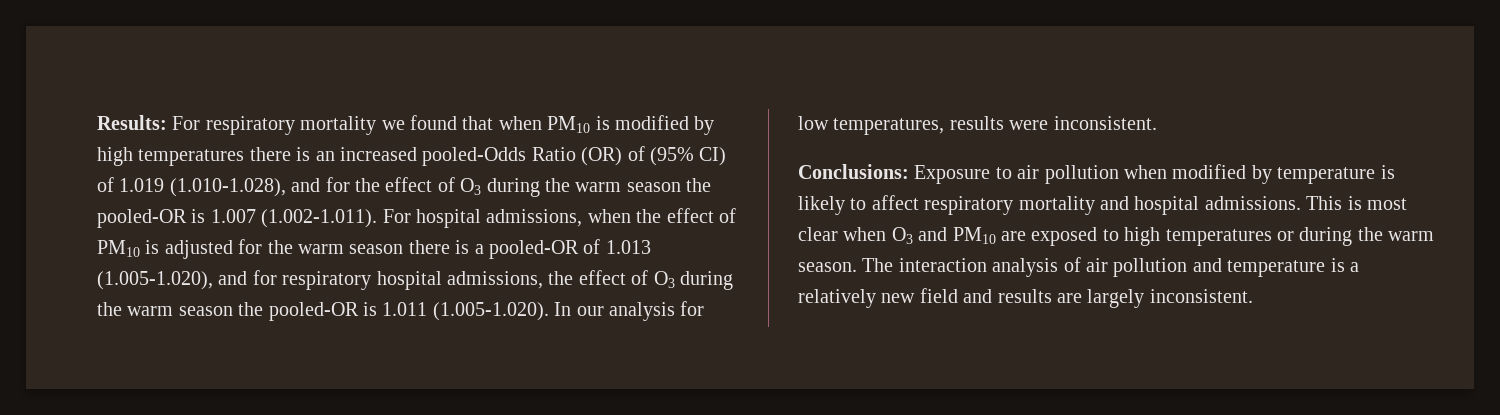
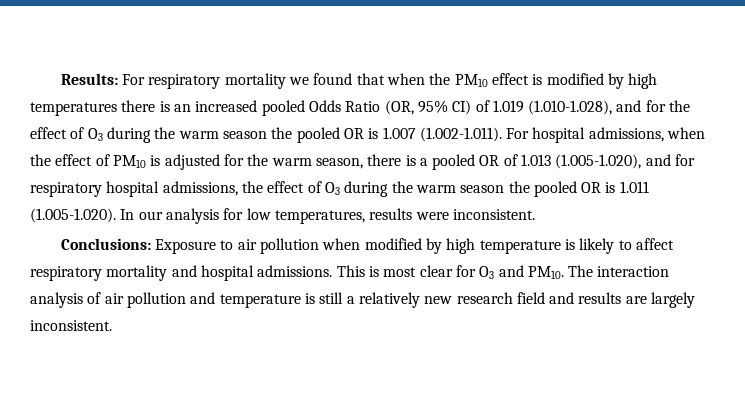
- For respiratory mortality we found that when PM10 is modified by high temperatures there is an increased pooled-Odds Ratio (OR) of (95% CI) of 1.019 (1.010-1.028), and for the effect of O3 during the warm season the pooled-OR is 1.007 (1.002-1.011). For hospital admissions, when the effect of PM10 is adjusted for the warm season there is a pooled-OR of 1.013 (1.005-1.020), and for respiratory hospital admissions, the effect of O3 during the warm season the pooled-OR is 1.011 (1.005-1.020). In our analysis for low temperatures, results were inconsistent.
+ For respiratory mortality we found that when the PM10 effect is modified by high temperatures there is an increased pooled Odds Ratio (OR, 95% CI) of 1.019 (1.010-1.028), and for the effect of O3 during the warm season the pooled OR is 1.007 (1.002-1.011). For hospital admissions, when the effect of PM10 is adjusted for the warm season, there is a pooled OR of 1.013 (1.005-1.020), and for respiratory hospital admissions, the effect of O3 during the warm season the pooled OR is 1.011 (1.005-1.020). In our analysis for low temperatures, results were inconsistent.
- Conclusions: Exposure to air pollution when modified by temperature is likely to affect respiratory mortality and hospital admissions.
+ Conclusions: Exposure to air pollution when modified by high temperature is likely to affect respiratory mortality and hospital admissions.
- This is most clear when O3 and PM10 are exposed to high temperatures or during the warm season.
+ This is most clear for O3 and PM10.
- The interaction analysis of air pollution and temperature is a relatively new field and results are largely inconsistent.
+ The interaction analysis of air pollution and temperature is still a relatively new research field and results are largely inconsistent.

